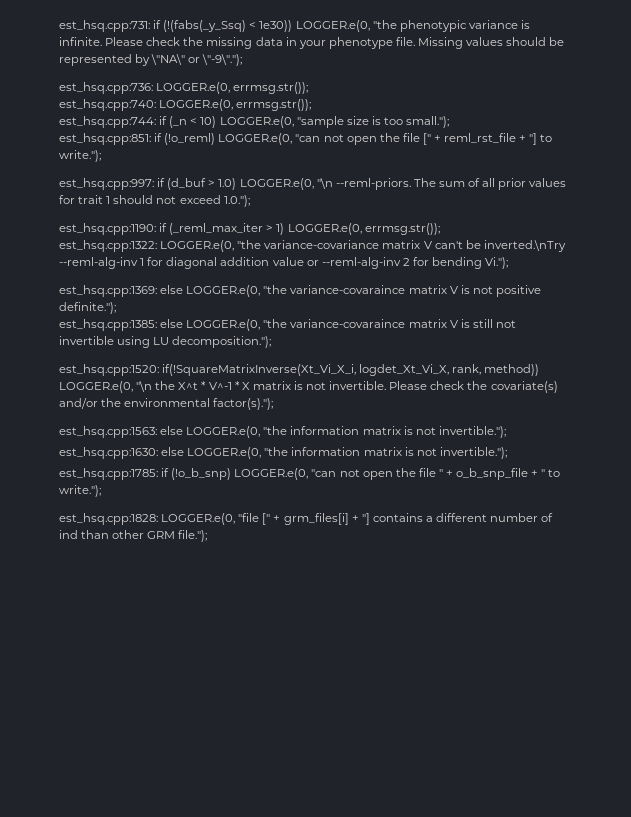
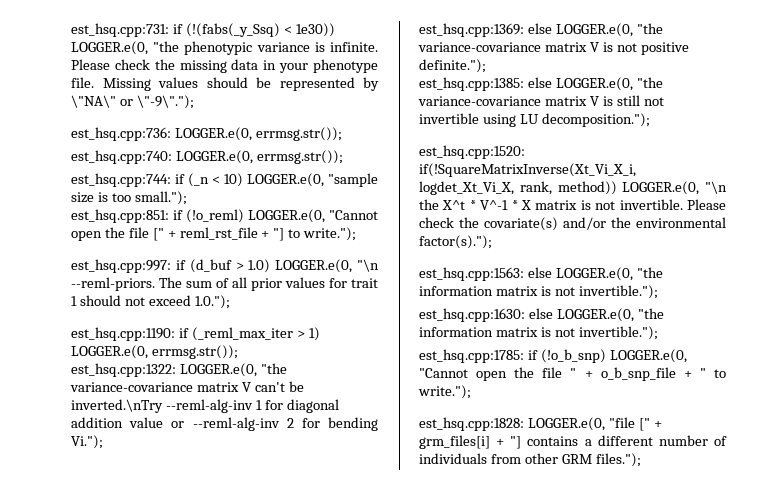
- est_hsq.cpp:851: if (!o_reml) LOGGER.e(0, "can not open the file [" + reml_rst_file + "] to write.");
+ est_hsq.cpp:851: if (!o_reml) LOGGER.e(0, "Cannot open the file [" + reml_rst_file + "] to write.");
- est_hsq.cpp:1369: else LOGGER.e(0, "the variance-covaraince matrix V is not positive definite.");
+ est_hsq.cpp:1369: else LOGGER.e(0, "the variance-covariance matrix V is not positive definite.");
- est_hsq.cpp:1385: else LOGGER.e(0, "the variance-covaraince matrix V is still not invertible using LU decomposition.");
+ est_hsq.cpp:1385: else LOGGER.e(0, "the variance-covariance matrix V is still not invertible using LU decomposition.");
- est_hsq.cpp:1785: if (!o_b_snp) LOGGER.e(0, "can not open the file " + o_b_snp_file + " to write.");
+ est_hsq.cpp:1785: if (!o_b_snp) LOGGER.e(0, "Cannot open the file " + o_b_snp_file + " to write.");
- est_hsq.cpp:1828: LOGGER.e(0, "file [" + grm_files[i] + "] contains a different number of ind than other GRM file.");
+ est_hsq.cpp:1828: LOGGER.e(0, "file [" + grm_files[i] + "] contains a different number of individuals from other GRM files.");

